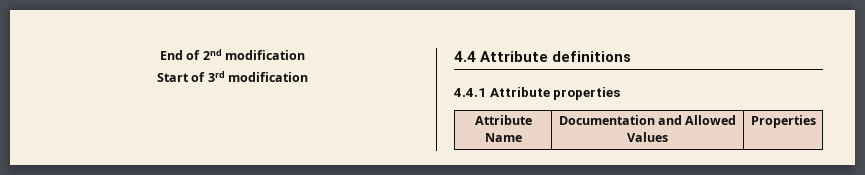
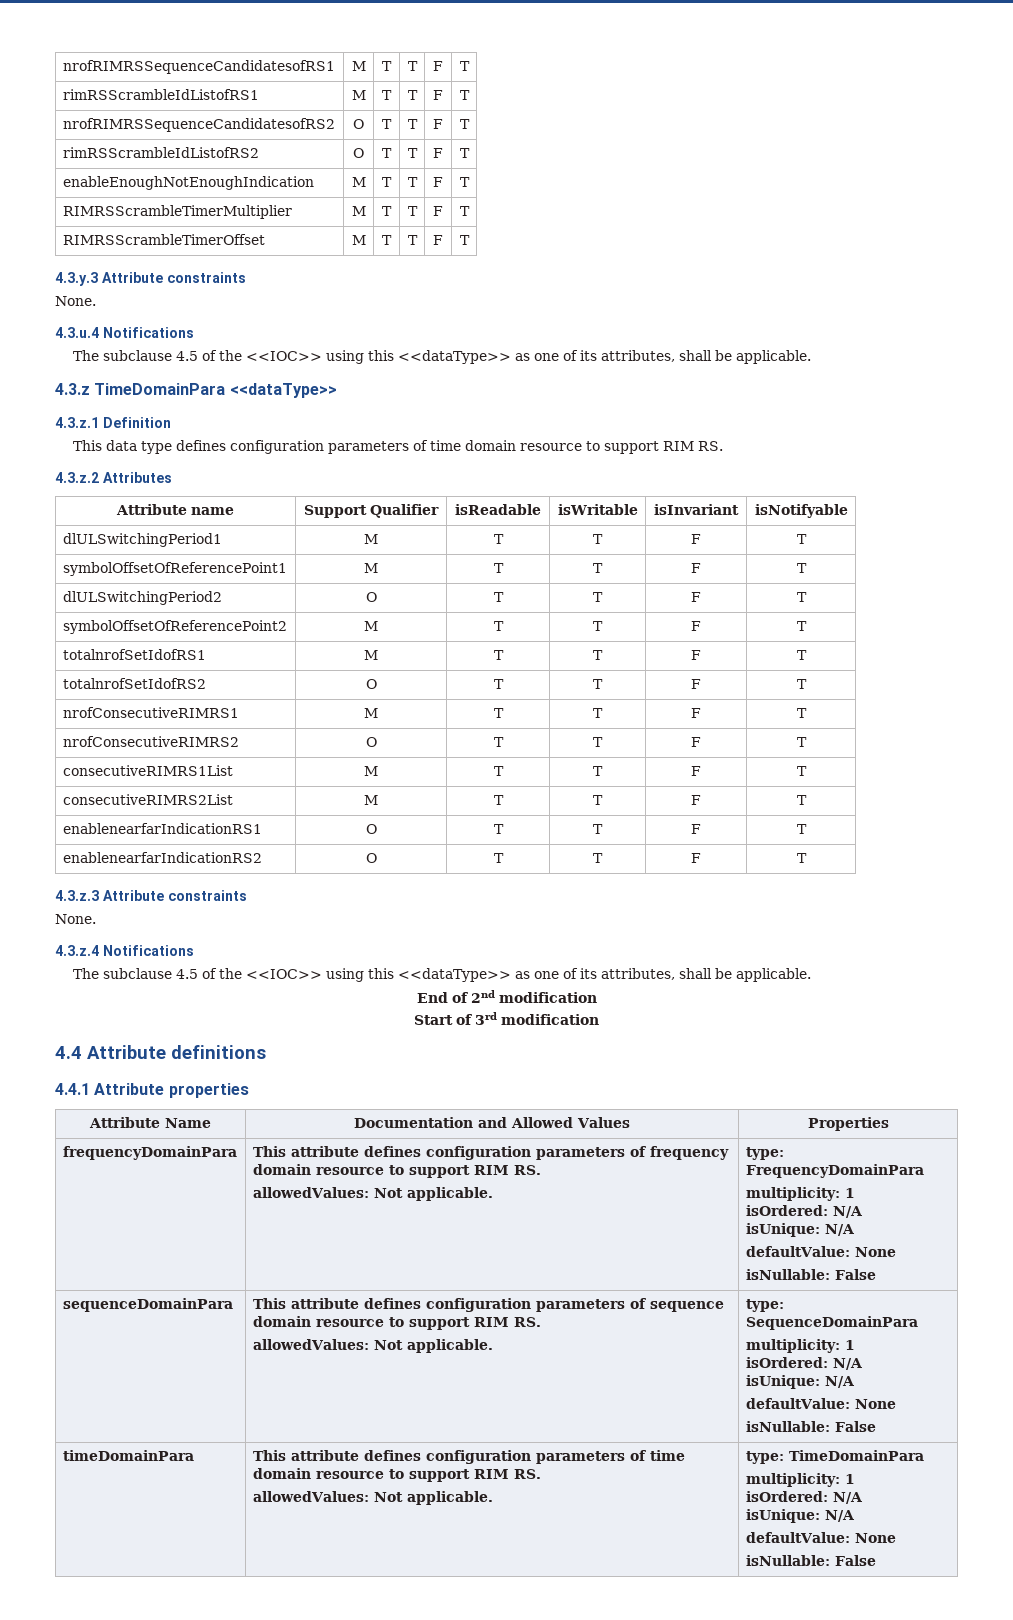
+ nrofRIMRSSequenceCandidatesofRS1 | M | T | T | F | T
+ rimRSScrambleIdListofRS1 | M | T | T | F | T
+ nrofRIMRSSequenceCandidatesofRS2 | O | T | T | F | T
+ rimRSScrambleIdListofRS2 | O | T | T | F | T
+ enableEnoughNotEnoughIndication | M | T | T | F | T
+ RIMRSScrambleTimerMultiplier | M | T | T | F | T
+ RIMRSScrambleTimerOffset | M | T | T | F | T
+ 4.3.y.3 Attribute constraints
+ None.
+ 4.3.u.4 Notifications
+ The subclause 4.5 of the <<IOC>> using this <<dataType>> as one of its attributes, shall be applicable.
+ 4.3.z TimeDomainPara <<dataType>>
+ 4.3.z.1 Definition
+ This data type defines configuration parameters of time domain resource to support RIM RS.
+ 4.3.z.2 Attributes
+ Attribute name | Support Qualifier | isReadable | isWritable | isInvariant | isNotifyable
+ dlULSwitchingPeriod1 | M | T | T | F | T
+ symbolOffsetOfReferencePoint1 | M | T | T | F | T
+ dlULSwitchingPeriod2 | O | T | T | F | T
+ symbolOffsetOfReferencePoint2 | M | T | T | F | T
+ totalnrofSetIdofRS1 | M | T | T | F | T
+ totalnrofSetIdofRS2 | O | T | T | F | T
+ nrofConsecutiveRIMRS1 | M | T | T | F | T
+ nrofConsecutiveRIMRS2 | O | T | T | F | T
+ consecutiveRIMRS1List | M | T | T | F | T
+ consecutiveRIMRS2List | M | T | T | F | T
+ enablenearfarIndicationRS1 | O | T | T | F | T
+ enablenearfarIndicationRS2 | O | T | T | F | T
+ 4.3.z.3 Attribute constraints
+ None.
+ 4.3.z.4 Notifications
+ The subclause 4.5 of the <<IOC>> using this <<dataType>> as one of its attributes, shall be applicable.
+ frequencyDomainPara | This attribute defines configuration parameters of frequency domain resource to support RIM RS.
+ allowedValues: Not applicable. | type: FrequencyDomainPara
+ multiplicity: 1
+ isOrdered: N/A
+ isUnique: N/A
+ defaultValue: None
+ isNullable: False
+ sequenceDomainPara | This attribute defines configuration parameters of sequence domain resource to support RIM RS.
+ allowedValues: Not applicable. | type: SequenceDomainPara
+ multiplicity: 1
+ isOrdered: N/A
+ isUnique: N/A
+ defaultValue: None
+ isNullable: False
+ timeDomainPara | This attribute defines configuration parameters of time domain resource to support RIM RS.
+ allowedValues: Not applicable. | type: TimeDomainPara
+ multiplicity: 1
+ isOrdered: N/A
+ isUnique: N/A
+ defaultValue: None
+ isNullable: False

